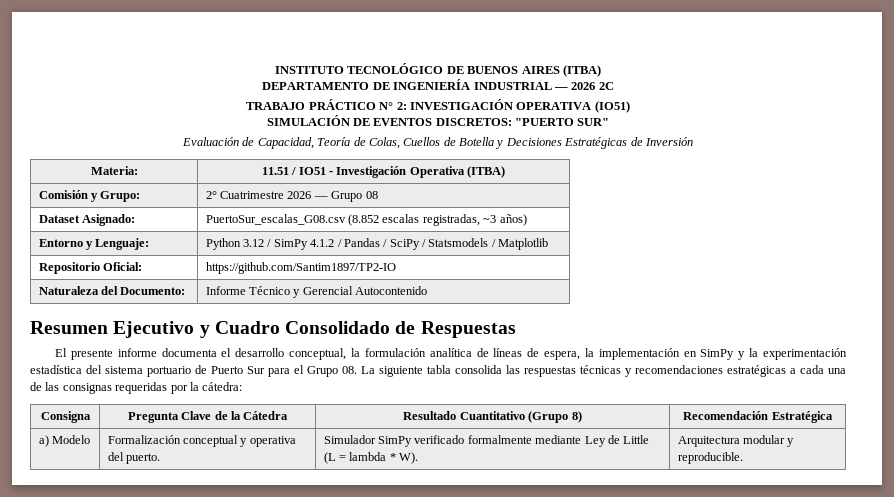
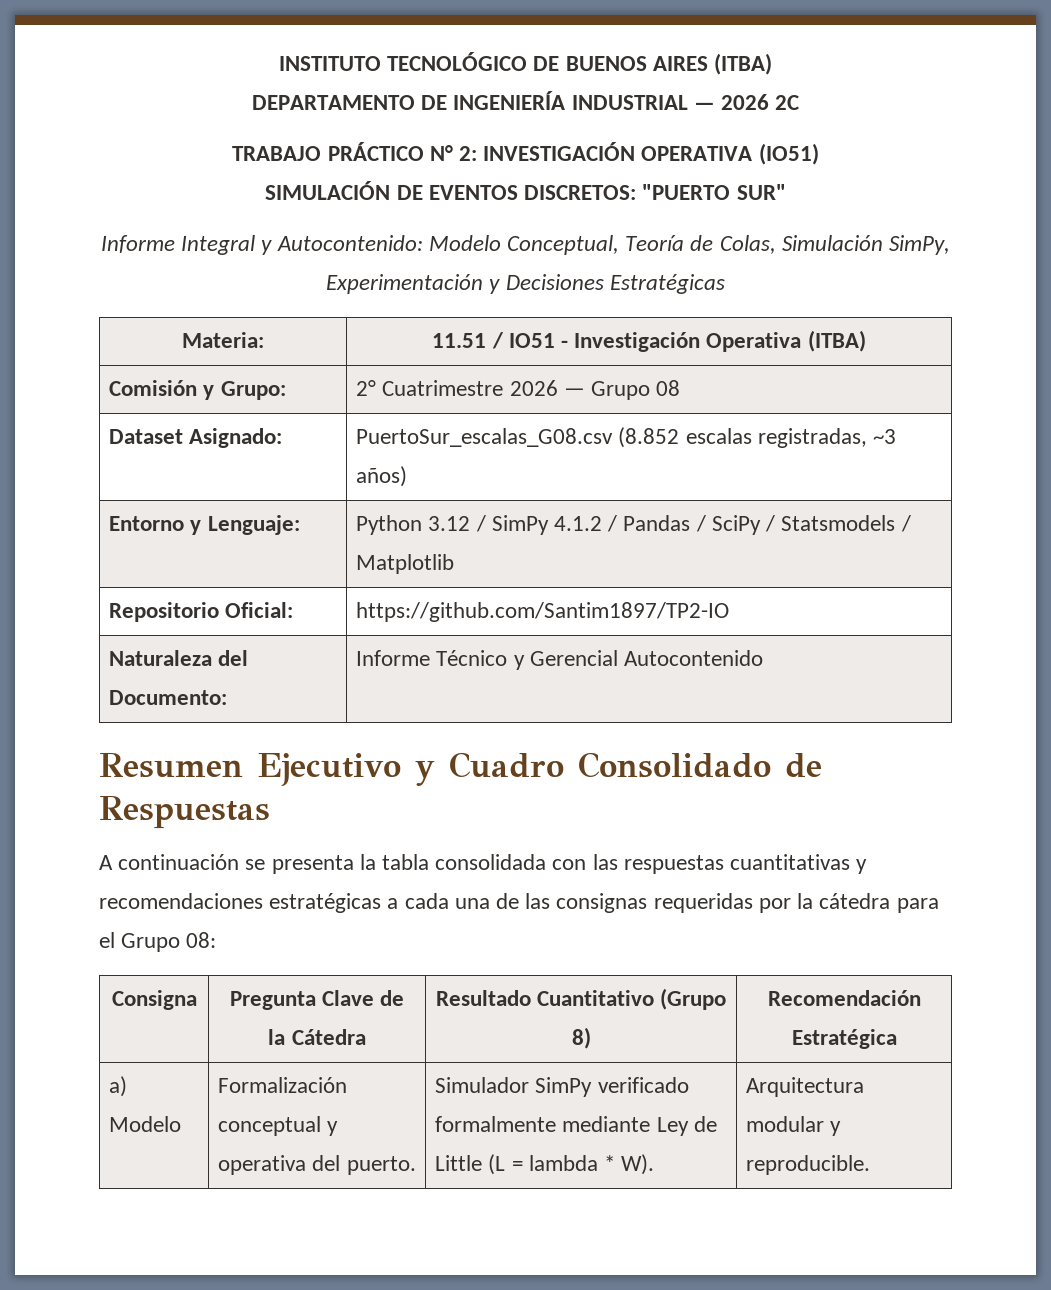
- Evaluación de Capacidad, Teoría de Colas, Cuellos de Botella y Decisiones Estratégicas de Inversión
+ Informe Integral y Autocontenido: Modelo Conceptual, Teoría de Colas, Simulación SimPy, Experimentación y Decisiones Estratégicas
- El presente informe documenta el desarrollo conceptual, la formulación analítica de líneas de espera, la implementación en SimPy y la experimentación estadística del sistema portuario de Puerto Sur para el Grupo 08. La siguiente tabla consolida las respuestas técnicas y recomendaciones estratégicas a cada una de las consignas requeridas por la cátedra:
+ A continuación se presenta la tabla consolidada con las respuestas cuantitativas y recomendaciones estratégicas a cada una de las consignas requeridas por la cátedra para el Grupo 08:

